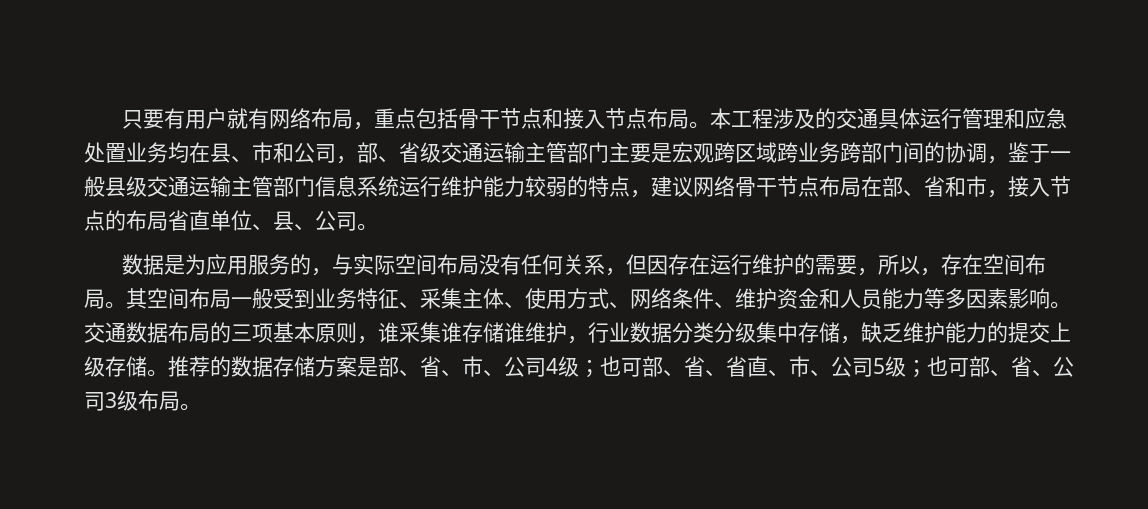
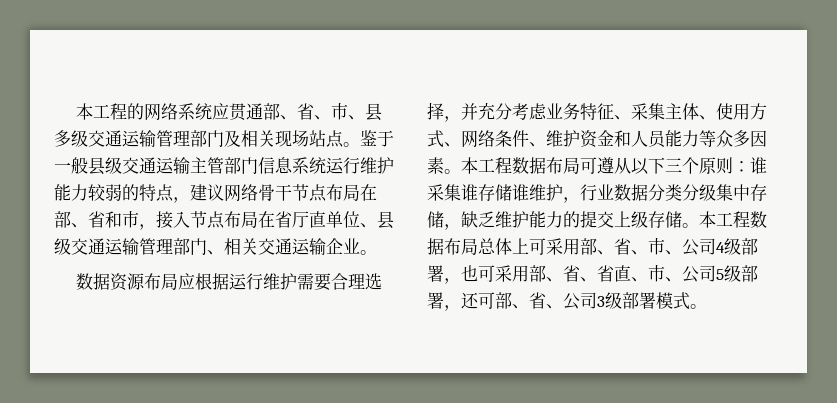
- 只要有用户就有网络布局，重点包括骨干节点和接入节点布局。本工程涉及的交通具体运行管理和应急处置业务均在县、市和公司，部、省级交通运输主管部门主要是宏观跨区域跨业务跨部门间的协调，鉴于一般县级交通运输主管部门信息系统运行维护能力较弱的特点，建议网络骨干节点布局在部、省和市，接入节点的布局省直单位、县、公司。
- 数据是为应用服务的，与实际空间布局没有任何关系，但因存在运行维护的需要，所以，存在空间布局。其空间布局一般受到业务特征、采集主体、使用方式、网络条件、维护资金和人员能力等多因素影响。交通数据布局的三项基本原则，谁采集谁存储谁维护，行业数据分类分级集中存储，缺乏维护能力的提交上级存储。
+ 本工程的网络系统应贯通部、省、市、县多级交通运输管理部门及相关现场站点。鉴于一般县级交通运输主管部门信息系统运行维护能力较弱的特点，建议网络骨干节点布局在部、省和市，接入节点布局在省厅直单位、县级交通运输管理部门、相关交通运输企业。
+ 数据资源布局应根据运行维护需要合理选择，并充分考虑业务特征、采集主体、使用方式、网络条件、维护资金和人员能力等众多因素。本工程数据布局可遵从以下三个原则：谁采集谁存储谁维护，行业数据分类分级集中存储，缺乏维护能力的提交上级存储。
- 推荐的数据存储方案是部、省、市、公司4级；也可部、省、省直、市、公司5级；也可部、省、公司3级布局。
+ 本工程数据布局总体上可采用部、省、市、公司4级部署，也可采用部、省、省直、市、公司5级部署，还可部、省、公司3级部署模式。

